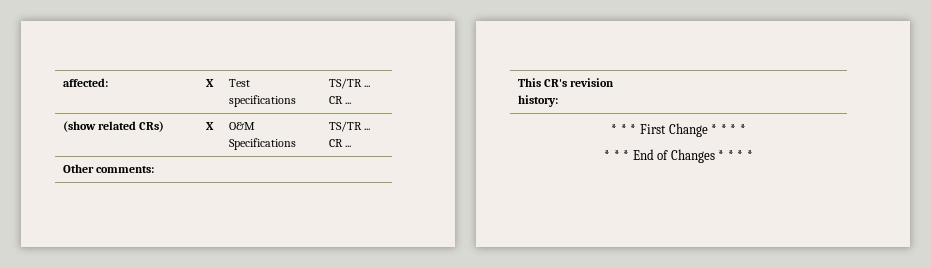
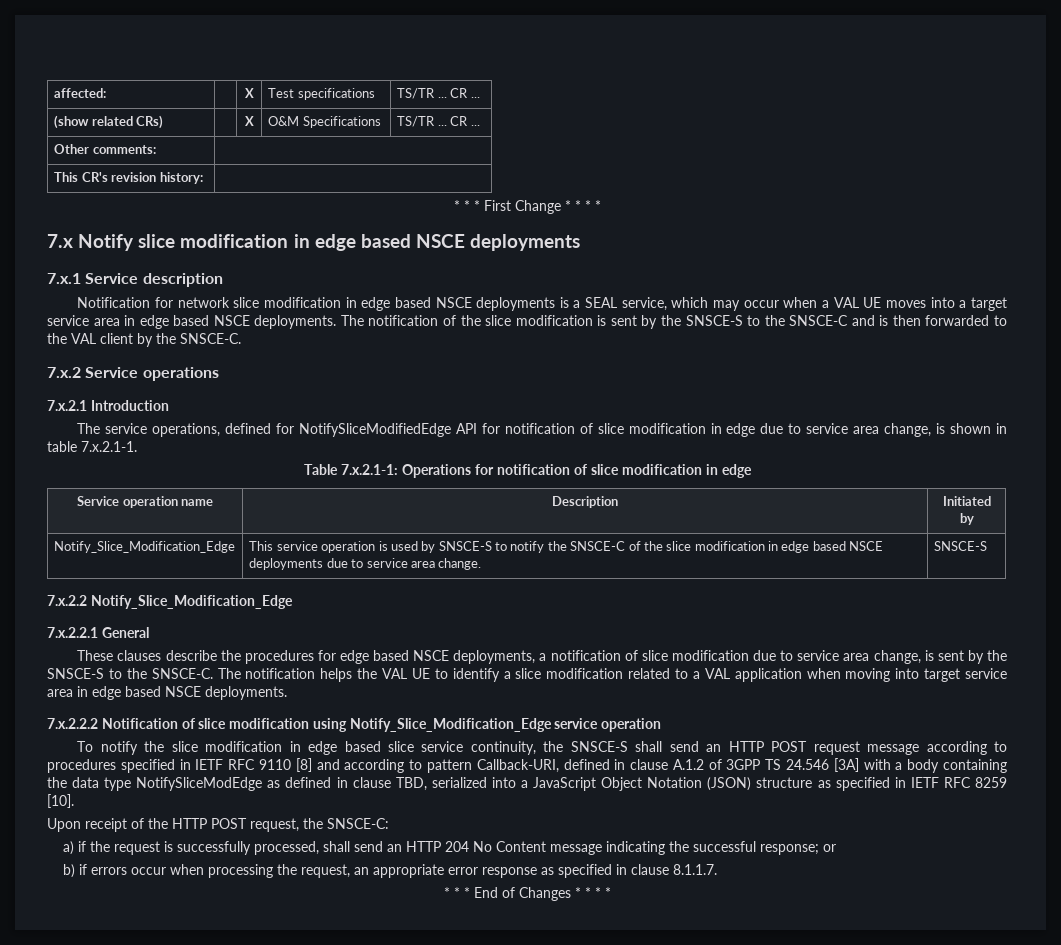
+ 7.x Notify slice modification in edge based NSCE deployments
+ 7.x.1 Service description
+ Notification for network slice modification in edge based NSCE deployments is a SEAL service, which may occur when a VAL UE moves into a target service area in edge based NSCE deployments. The notification of the slice modification is sent by the SNSCE-S to the SNSCE-C and is then forwarded to the VAL client by the SNSCE-C.
+ 7.x.2 Service operations
+ 7.x.2.1 Introduction
+ The service operations, defined for NotifySliceModifiedEdge API for notification of slice modification in edge due to service area change, is shown in table 7.x.2.1-1.
+ Table 7.x.2.1-1: Operations for notification of slice modification in edge
+ Service operation name | Description | Initiated by
+ Notify_Slice_Modification_Edge | This service operation is used by SNSCE-S to notify the SNSCE-C of the slice modification in edge based NSCE deployments due to service area change. | SNSCE-S
+ 7.x.2.2 Notify_Slice_Modification_Edge
+ 7.x.2.2.1 General
+ These clauses describe the procedures for edge based NSCE deployments, a notification of slice modification due to service area change, is sent by the SNSCE-S to the SNSCE-C. The notification helps the VAL UE to identify a slice modification related to a VAL application when moving into target service area in edge based NSCE deployments.
+ 7.x.2.2.2 Notification of slice modification using Notify_Slice_Modification_Edge service operation
+ To notify the slice modification in edge based slice service continuity, the SNSCE-S shall send an HTTP POST request message according to procedures specified in IETF RFC 9110 [8] and according to pattern Callback-URI, defined in clause A.1.2 of 3GPP TS 24.546 [3A] with a body containing the data type NotifySliceModEdge as defined in clause TBD, serialized into a JavaScript Object Notation (JSON) structure as specified in IETF RFC 8259 [10].
+ Upon receipt of the HTTP POST request, the SNSCE-C:
+ a) if the request is successfully processed, shall send an HTTP 204 No Content message indicating the successful response; or
+ b) if errors occur when processing the request, an appropriate error response as specified in clause 8.1.1.7.

